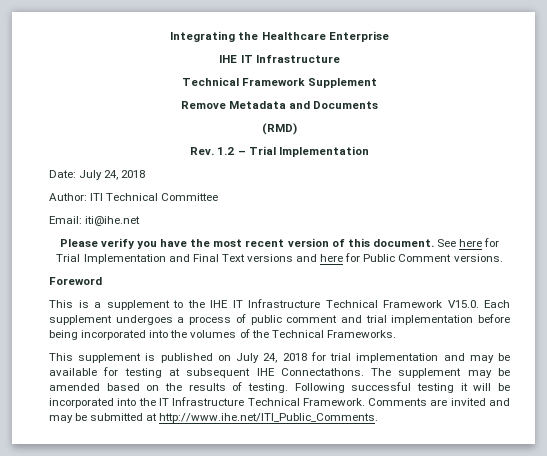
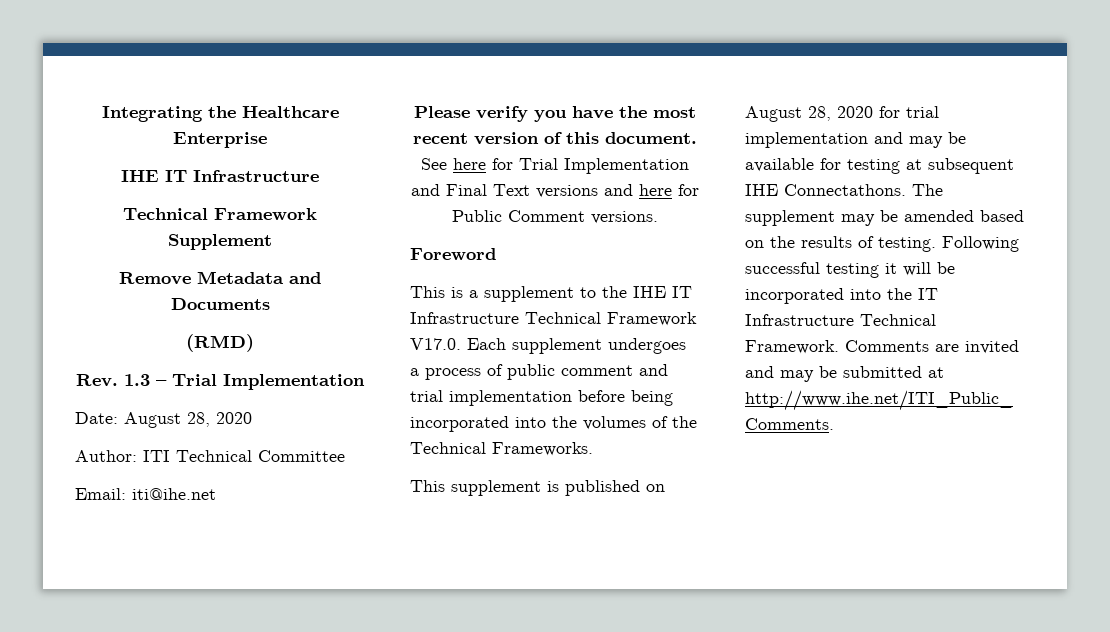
- Rev. 1.2 – Trial Implementation
+ Rev. 1.3 – Trial Implementation
- Date: July 24, 2018
+ Date: August 28, 2020
- This is a supplement to the IHE IT Infrastructure Technical Framework V15.0. Each supplement undergoes a process of public comment and trial implementation before being incorporated into the volumes of the Technical Frameworks.
+ This is a supplement to the IHE IT Infrastructure Technical Framework V17.0. Each supplement undergoes a process of public comment and trial implementation before being incorporated into the volumes of the Technical Frameworks.
- This supplement is published on July 24, 2018 for trial implementation and may be available for testing at subsequent IHE Connectathons.
+ This supplement is published on August 28, 2020 for trial implementation and may be available for testing at subsequent IHE Connectathons.

